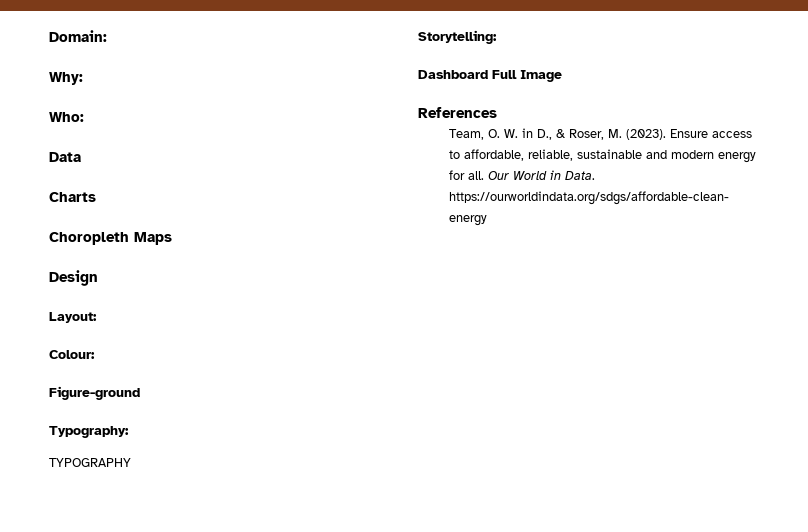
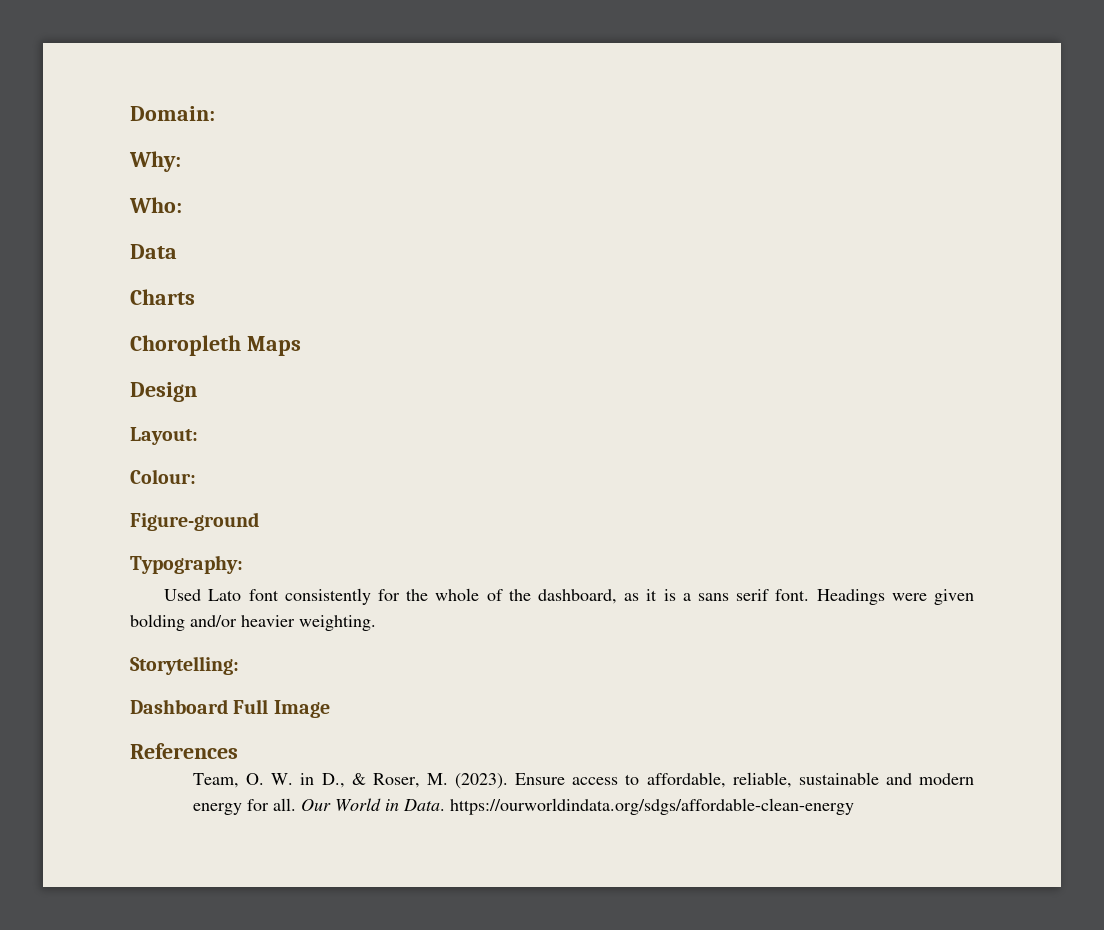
- TYPOGRAPHY
+ Used Lato font consistently for the whole of the dashboard, as it is a sans serif font. Headings were given bolding and/or heavier weighting.

